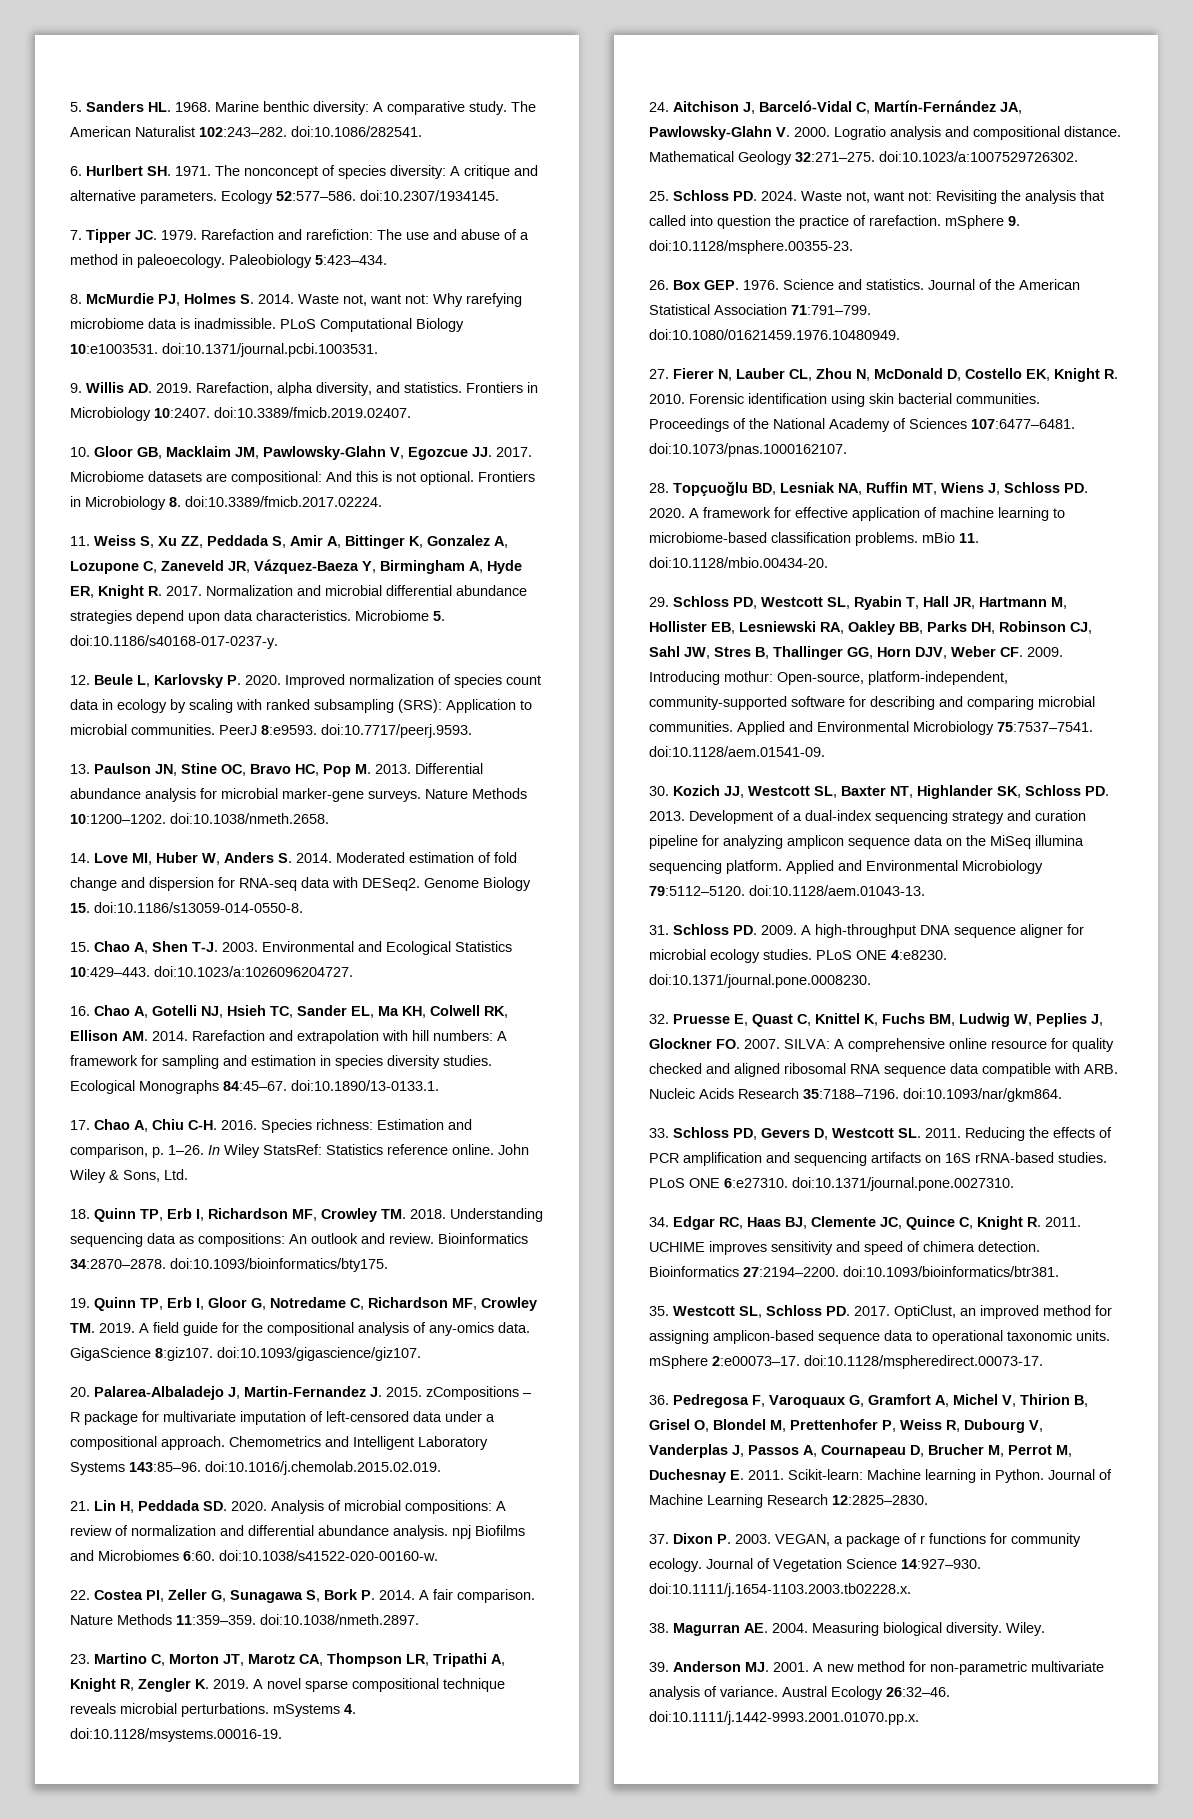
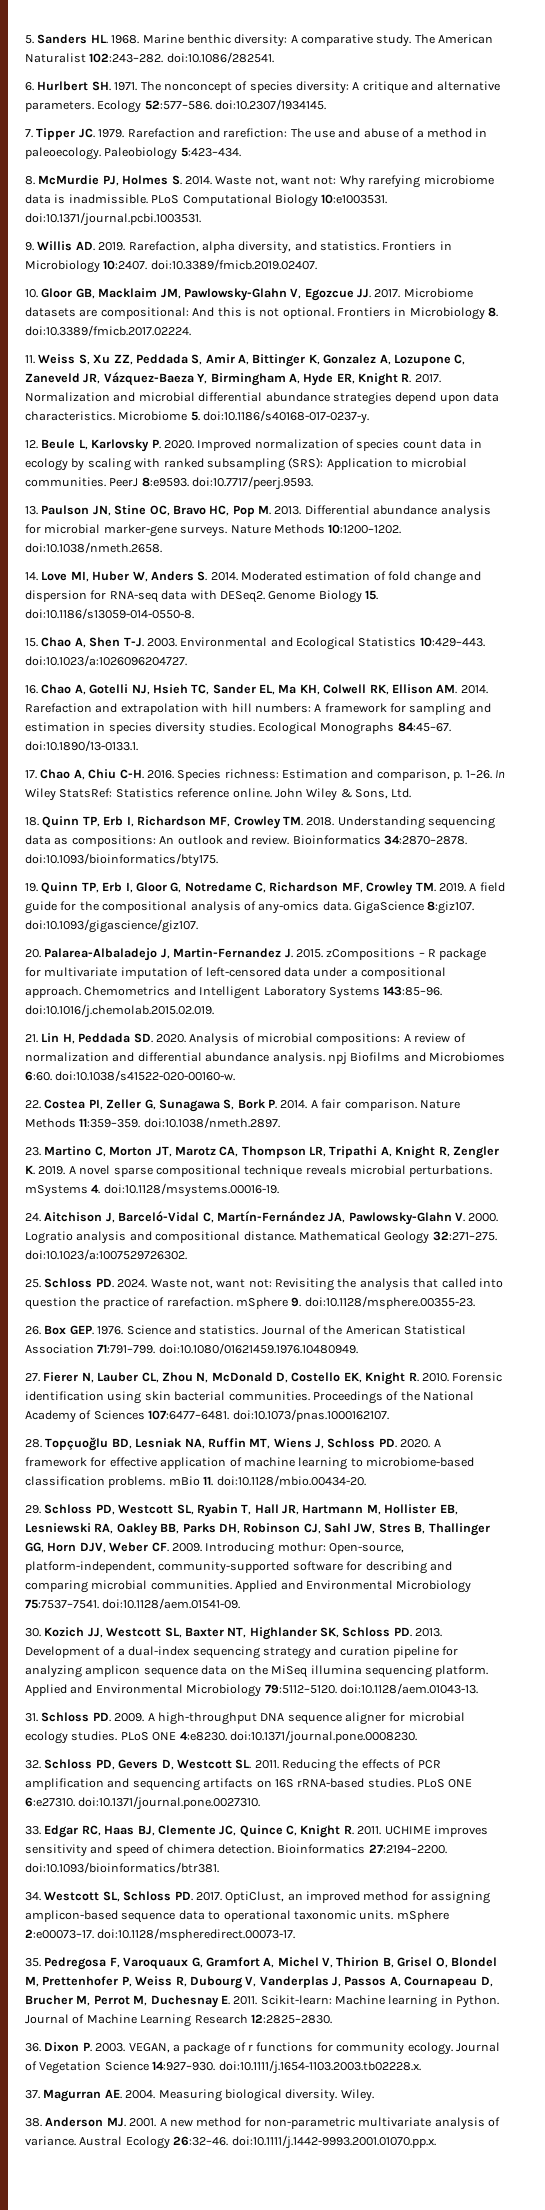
- 32. Pruesse E, Quast C, Knittel K, Fuchs BM, Ludwig W, Peplies J, Glockner FO. 2007. SILVA: A comprehensive online resource for quality checked and aligned ribosomal RNA sequence data compatible with ARB. Nucleic Acids Research 35:7188–7196. doi:10.1093/nar/gkm864.
- 33. Schloss PD, Gevers D, Westcott SL. 2011.
+ 32. Schloss PD, Gevers D, Westcott SL. 2011.
- 34. Edgar RC, Haas BJ, Clemente JC, Quince C, Knight R. 2011.
+ 33. Edgar RC, Haas BJ, Clemente JC, Quince C, Knight R. 2011.
- 35. Westcott SL, Schloss PD. 2017.
+ 34. Westcott SL, Schloss PD. 2017.
- 36. Pedregosa F, Varoquaux G, Gramfort A, Michel V, Thirion B, Grisel O, Blondel M, Prettenhofer P, Weiss R, Dubourg V, Vanderplas J, Passos A, Cournapeau D, Brucher M, Perrot M, Duchesnay E. 2011.
+ 35. Pedregosa F, Varoquaux G, Gramfort A, Michel V, Thirion B, Grisel O, Blondel M, Prettenhofer P, Weiss R, Dubourg V, Vanderplas J, Passos A, Cournapeau D, Brucher M, Perrot M, Duchesnay E. 2011.
- 37. Dixon P. 2003.
+ 36. Dixon P. 2003.
- 38. Magurran AE. 2004.
+ 37. Magurran AE. 2004.
- 39. Anderson MJ. 2001.
+ 38. Anderson MJ. 2001.

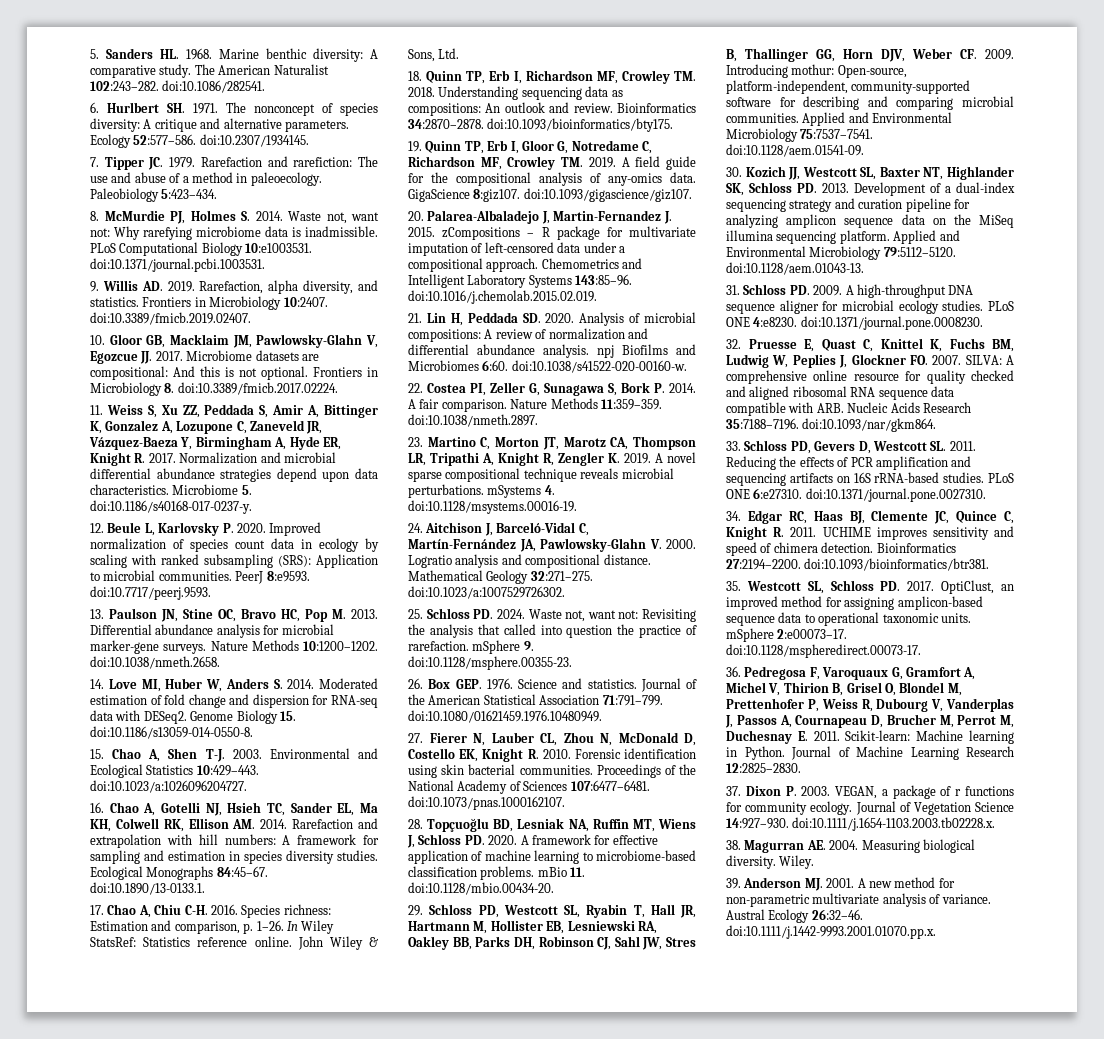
- 32. Schloss PD, Gevers D, Westcott SL. 2011.
+ 32. Pruesse E, Quast C, Knittel K, Fuchs BM, Ludwig W, Peplies J, Glockner FO. 2007. SILVA: A comprehensive online resource for quality checked and aligned ribosomal RNA sequence data compatible with ARB. Nucleic Acids Research 35:7188–7196. doi:10.1093/nar/gkm864.
+ 33. Schloss PD, Gevers D, Westcott SL. 2011.
- 33. Edgar RC, Haas BJ, Clemente JC, Quince C, Knight R. 2011.
+ 34. Edgar RC, Haas BJ, Clemente JC, Quince C, Knight R. 2011.
- 34. Westcott SL, Schloss PD. 2017.
+ 35. Westcott SL, Schloss PD. 2017.
- 35. Pedregosa F, Varoquaux G, Gramfort A, Michel V, Thirion B, Grisel O, Blondel M, Prettenhofer P, Weiss R, Dubourg V, Vanderplas J, Passos A, Cournapeau D, Brucher M, Perrot M, Duchesnay E. 2011.
+ 36. Pedregosa F, Varoquaux G, Gramfort A, Michel V, Thirion B, Grisel O, Blondel M, Prettenhofer P, Weiss R, Dubourg V, Vanderplas J, Passos A, Cournapeau D, Brucher M, Perrot M, Duchesnay E. 2011.
- 36. Dixon P. 2003.
+ 37. Dixon P. 2003.
- 37. Magurran AE. 2004.
+ 38. Magurran AE. 2004.
- 38. Anderson MJ. 2001.
+ 39. Anderson MJ. 2001.

